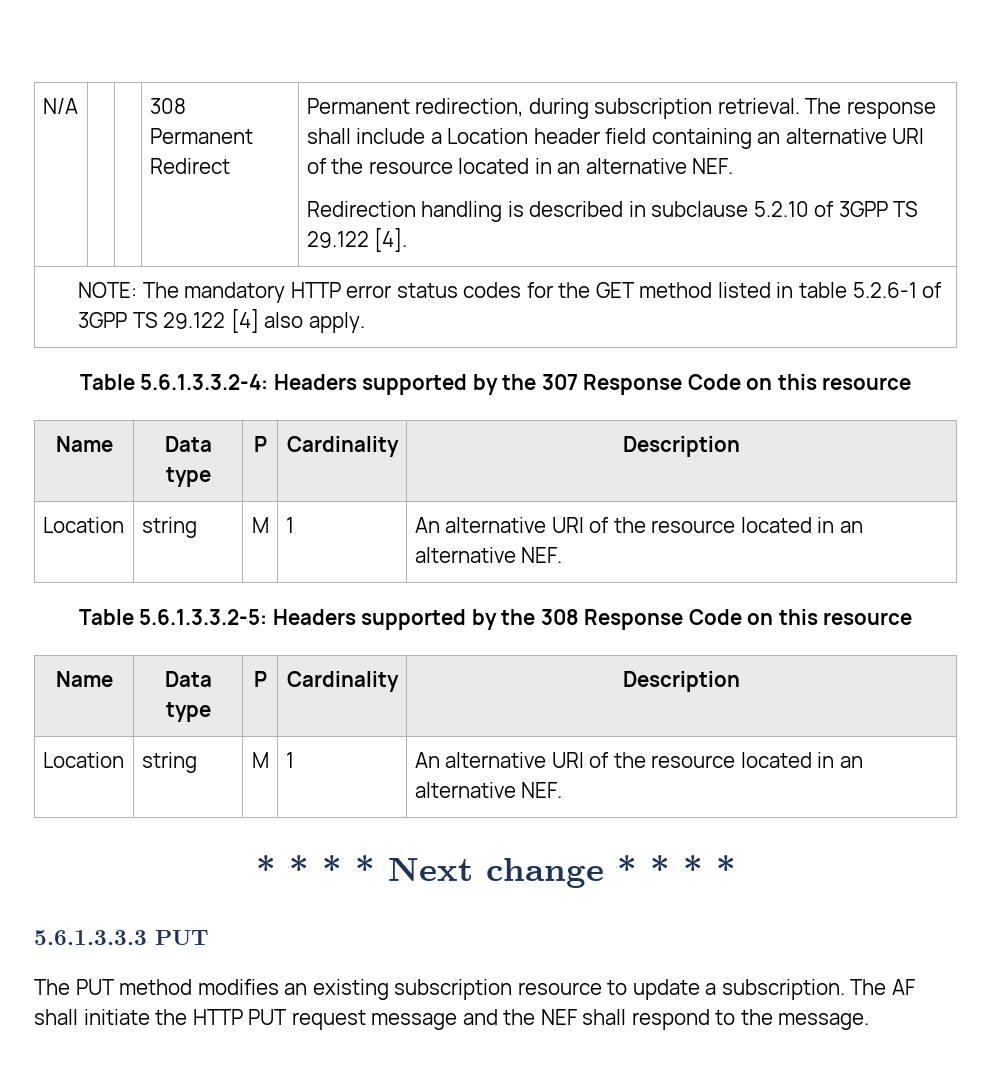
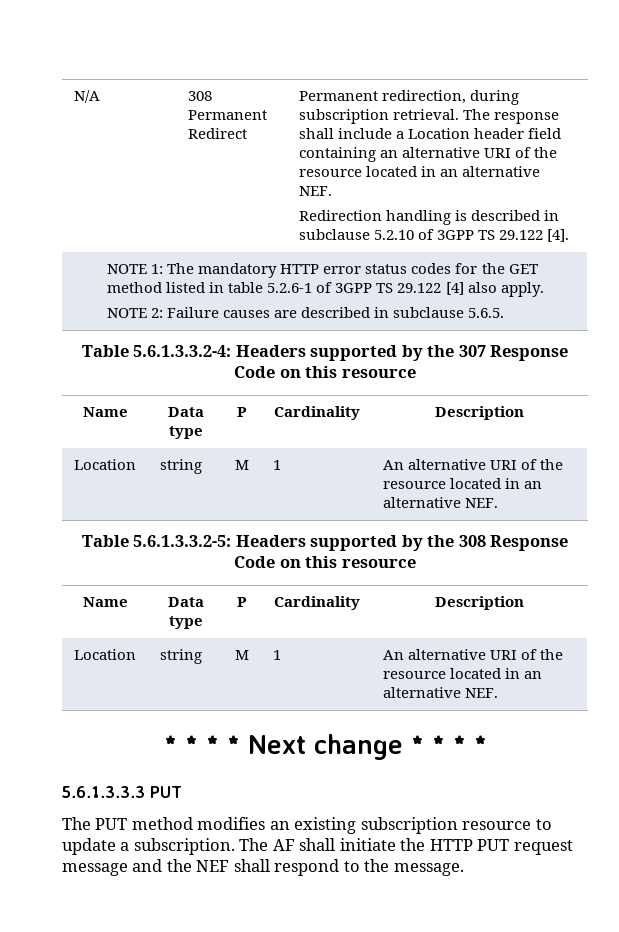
- NOTE: The mandatory HTTP error status codes for the GET method listed in table 5.2.6-1 of 3GPP TS 29.122 [4] also apply.
+ NOTE 1: The mandatory HTTP error status codes for the GET method listed in table 5.2.6-1 of 3GPP TS 29.122 [4] also apply.
+ NOTE 2: Failure causes are described in subclause 5.6.5.

